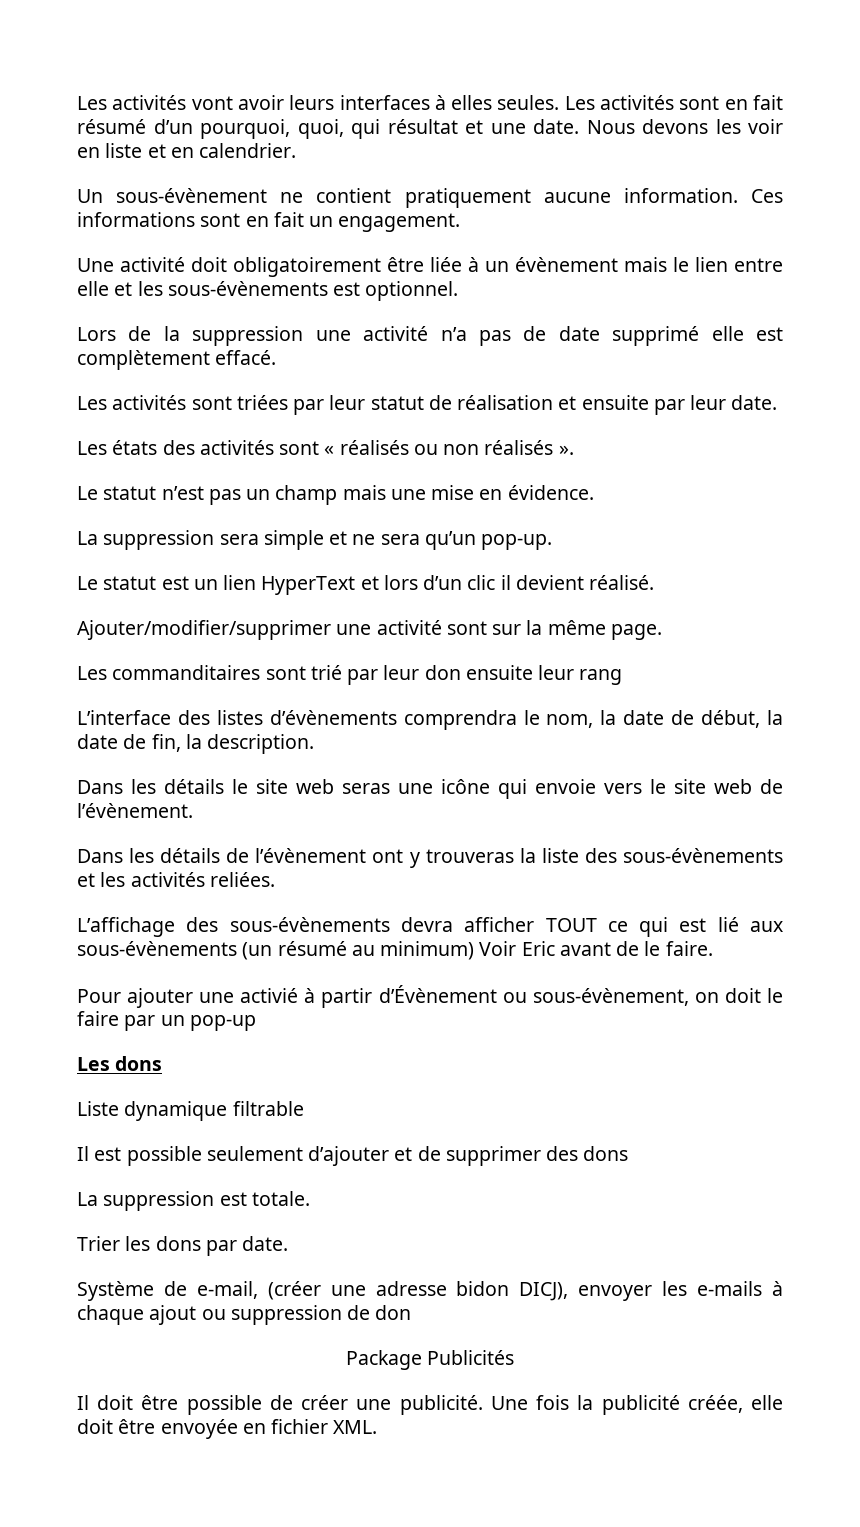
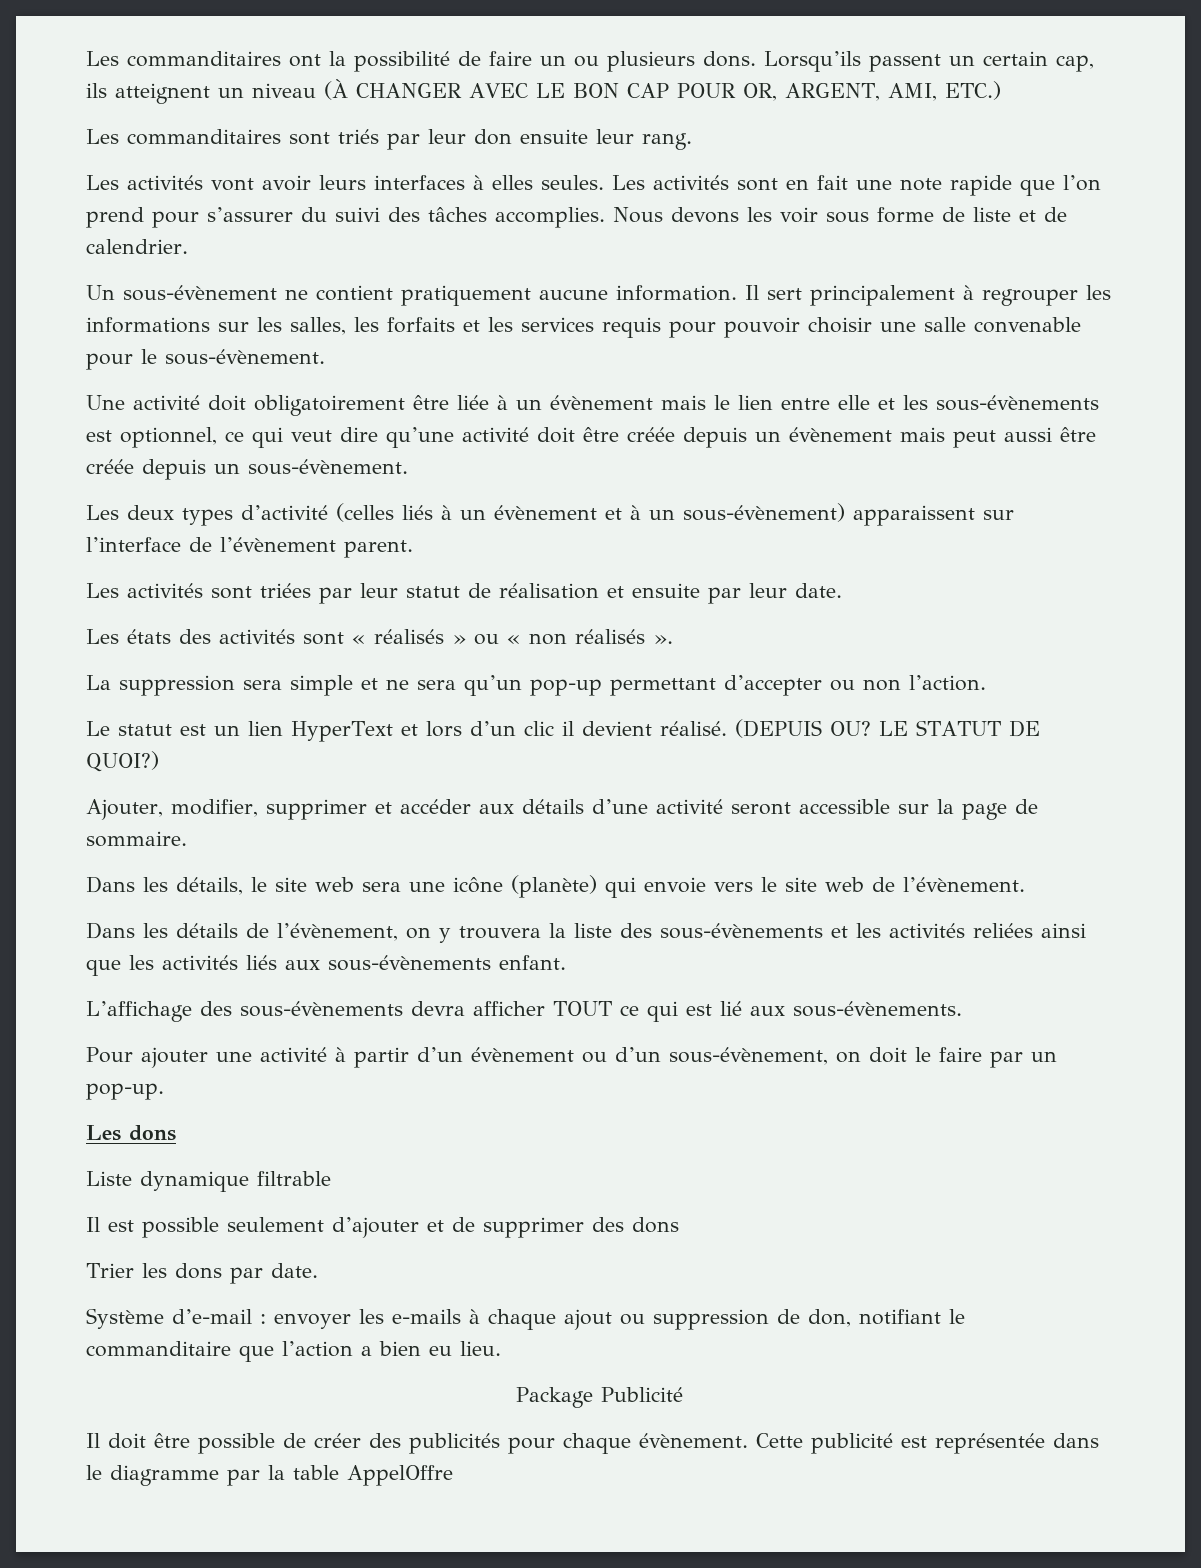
+ Les commanditaires ont la possibilité de faire un ou plusieurs dons. Lorsqu’ils passent un certain cap, ils atteignent un niveau (À CHANGER AVEC LE BON CAP POUR OR, ARGENT, AMI, ETC.)
+ Les commanditaires sont triés par leur don ensuite leur rang.
- Les activités sont en fait résumé d’un pourquoi, quoi, qui résultat et une date.
+ Les activités sont en fait une note rapide que l’on prend pour s’assurer du suivi des tâches accomplies.
- Nous devons les voir en liste et en calendrier.
+ Nous devons les voir sous forme de liste et de calendrier.
- Ces informations sont en fait un engagement.
+ Il sert principalement à regrouper les informations sur les salles, les forfaits et les services requis pour pouvoir choisir une salle convenable pour le sous-évènement.
- Une activité doit obligatoirement être liée à un évènement mais le lien entre elle et les sous-évènements est optionnel.
- Lors de la suppression une activité n’a pas de date supprimé elle est complètement effacé.
+ Une activité doit obligatoirement être liée à un évènement mais le lien entre elle et les sous-évènements est optionnel, ce qui veut dire qu’une activité doit être créée depuis un évènement mais peut aussi être créée depuis un sous-évènement.
+ Les deux types d’activité (celles liés à un évènement et à un sous-évènement) apparaissent sur l’interface de l’évènement parent.
- Les états des activités sont « réalisés ou non réalisés ».
+ Les états des activités sont « réalisés » ou « non réalisés ».
- Le statut n’est pas un champ mais une mise en évidence.
- La suppression sera simple et ne sera qu’un pop-up.
+ La suppression sera simple et ne sera qu’un pop-up permettant d’accepter ou non l’action.
- Le statut est un lien HyperText et lors d’un clic il devient réalisé.
- Ajouter/modifier/supprimer une activité sont sur la même page.
- Les commanditaires sont trié par leur don ensuite leur rang
- L’interface des listes d’évènements comprendra le nom, la date de début, la date de fin, la description.
- Dans les détails le site web seras une icône qui envoie vers le site web de l’évènement.
+ Le statut est un lien HyperText et lors d’un clic il devient réalisé. (DEPUIS OU? LE STATUT DE QUOI?)
+ Ajouter, modifier, supprimer et accéder aux détails d’une activité seront accessible sur la page de sommaire.
+ Dans les détails, le site web sera une icône (planète) qui envoie vers le site web de l’évènement.
- Dans les détails de l’évènement ont y trouveras la liste des sous-évènements et les activités reliées.
+ Dans les détails de l’évènement, on y trouvera la liste des sous-évènements et les activités reliées ainsi que les activités liés aux sous-évènements enfant.
- L’affichage des sous-évènements devra afficher TOUT ce qui est lié aux sous-évènements (un résumé au minimum) Voir Eric avant de le faire.
+ L’affichage des sous-évènements devra afficher TOUT ce qui est lié aux sous-évènements.
- Pour ajouter une activié à partir d’Évènement ou sous-évènement, on doit le faire par un pop-up
+ Pour ajouter une activité à partir d’un évènement ou d’un sous-évènement, on doit le faire par un pop-up.
- La suppression est totale.
- Système de e-mail, (créer une adresse bidon DICJ), envoyer les e-mails à chaque ajout ou suppression de don
+ Système d’e-mail : envoyer les e-mails à chaque ajout ou suppression de don, notifiant le commanditaire que l’action a bien eu lieu.
- Package Publicités
+ Package Publicité
- Il doit être possible de créer une publicité. Une fois la publicité créée, elle doit être envoyée en fichier XML.
+ Il doit être possible de créer des publicités pour chaque évènement. Cette publicité est représentée dans le diagramme par la table AppelOffre

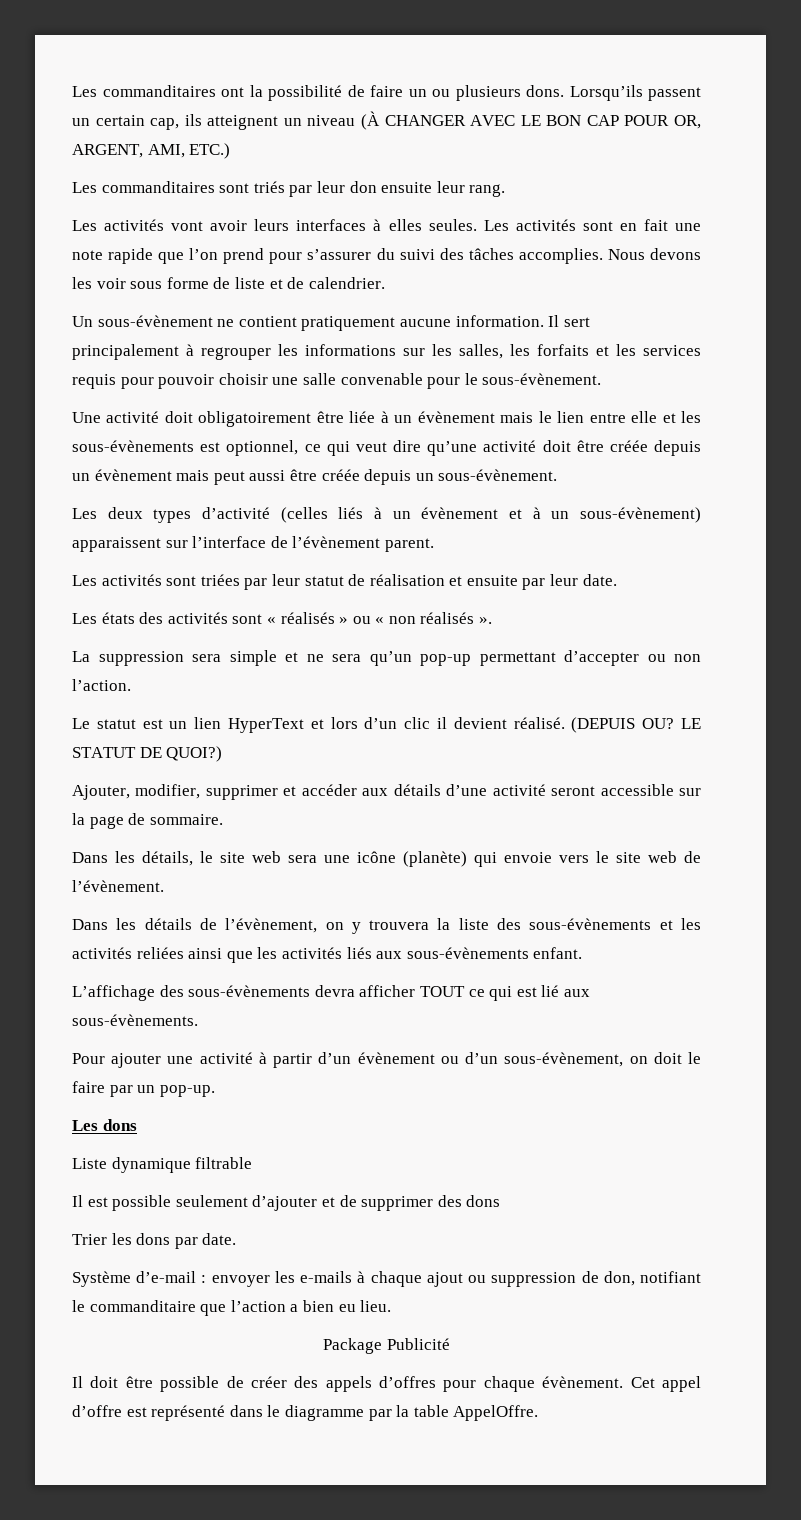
- Il doit être possible de créer des publicités pour chaque évènement.
+ Il doit être possible de créer des appels d’offres pour chaque évènement.
- Cette publicité est représentée dans le diagramme par la table AppelOffre
+ Cet appel d’offre est représenté dans le diagramme par la table AppelOffre.

